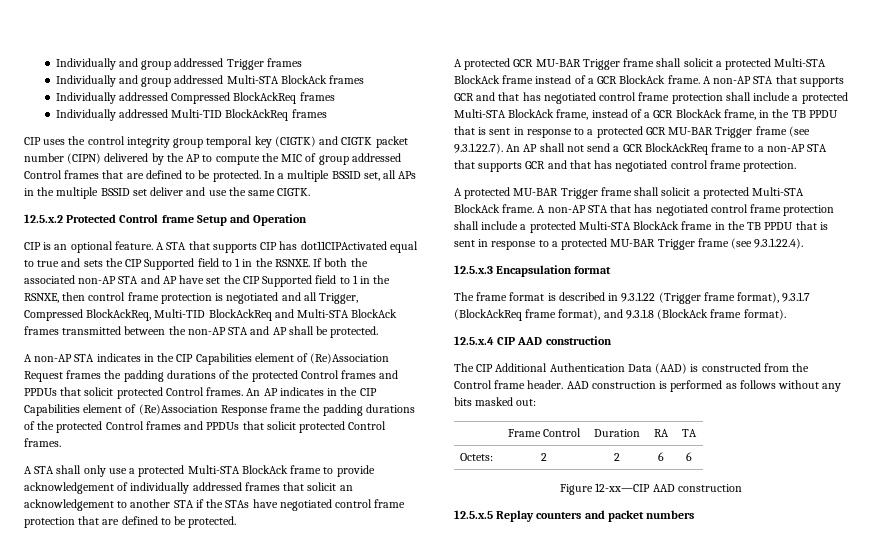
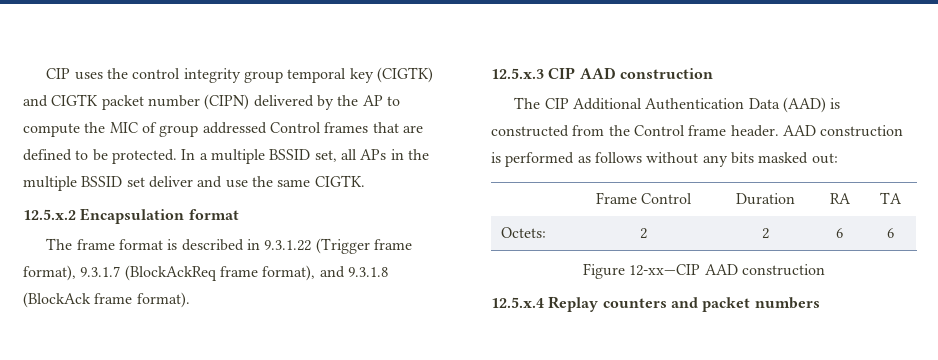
- Individually and group addressed Trigger frames
- Individually and group addressed Multi-STA BlockAck frames
- Individually addressed Compressed BlockAckReq frames
- Individually addressed Multi-TID BlockAckReq frames
- 12.5.x.2 Protected Control frame Setup and Operation
- CIP is an optional feature. A STA that supports CIP has dot11CIPActivated equal to true and sets the CIP Supported field to 1 in the RSNXE. If both the associated non-AP STA and AP have set the CIP Supported field to 1 in the RSNXE, then control frame protection is negotiated and all Trigger, Compressed BlockAckReq, Multi-TID BlockAckReq and Multi-STA BlockAck frames transmitted between the non-AP STA and AP shall be protected.
- A non-AP STA indicates in the CIP Capabilities element of (Re)Association Request frames the padding durations of the protected Control frames and PPDUs that solicit protected Control frames. An AP indicates in the CIP Capabilities element of (Re)Association Response frame the padding durations of the protected Control frames and PPDUs that solicit protected Control frames.
- A STA shall only use a protected Multi-STA BlockAck frame to provide acknowledgement of individually addressed frames that solicit an acknowledgement to another STA if the STAs have negotiated control frame protection that are defined to be protected.
- A protected GCR MU-BAR Trigger frame shall solicit a protected Multi-STA BlockAck frame instead of a GCR BlockAck frame. A non-AP STA that supports GCR and that has negotiated control frame protection shall include a protected Multi-STA BlockAck frame, instead of a GCR BlockAck frame, in the TB PPDU that is sent in response to a protected GCR MU-BAR Trigger frame (see 9.3.1.22.7). An AP shall not send a GCR BlockAckReq frame to a non-AP STA that supports GCR and that has negotiated control frame protection.
- A protected MU-BAR Trigger frame shall solicit a protected Multi-STA BlockAck frame. A non-AP STA that has negotiated control frame protection shall include a protected Multi-STA BlockAck frame in the TB PPDU that is sent in response to a protected MU-BAR Trigger frame (see 9.3.1.22.4).
- 12.5.x.3 Encapsulation format
+ 12.5.x.2 Encapsulation format
- 12.5.x.4 CIP AAD construction
+ 12.5.x.3 CIP AAD construction
- 12.5.x.5 Replay counters and packet numbers
+ 12.5.x.4 Replay counters and packet numbers

